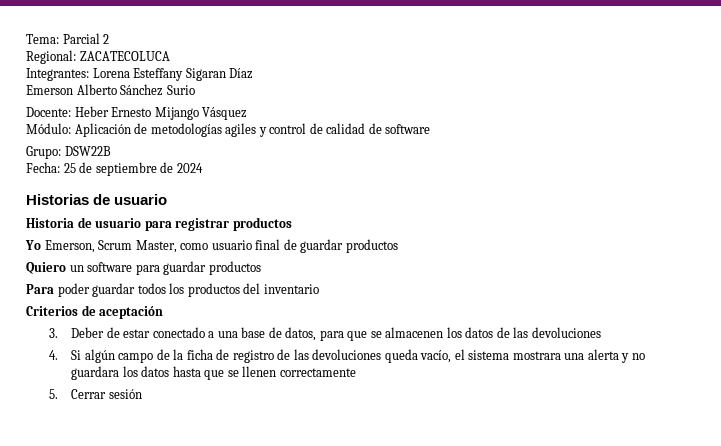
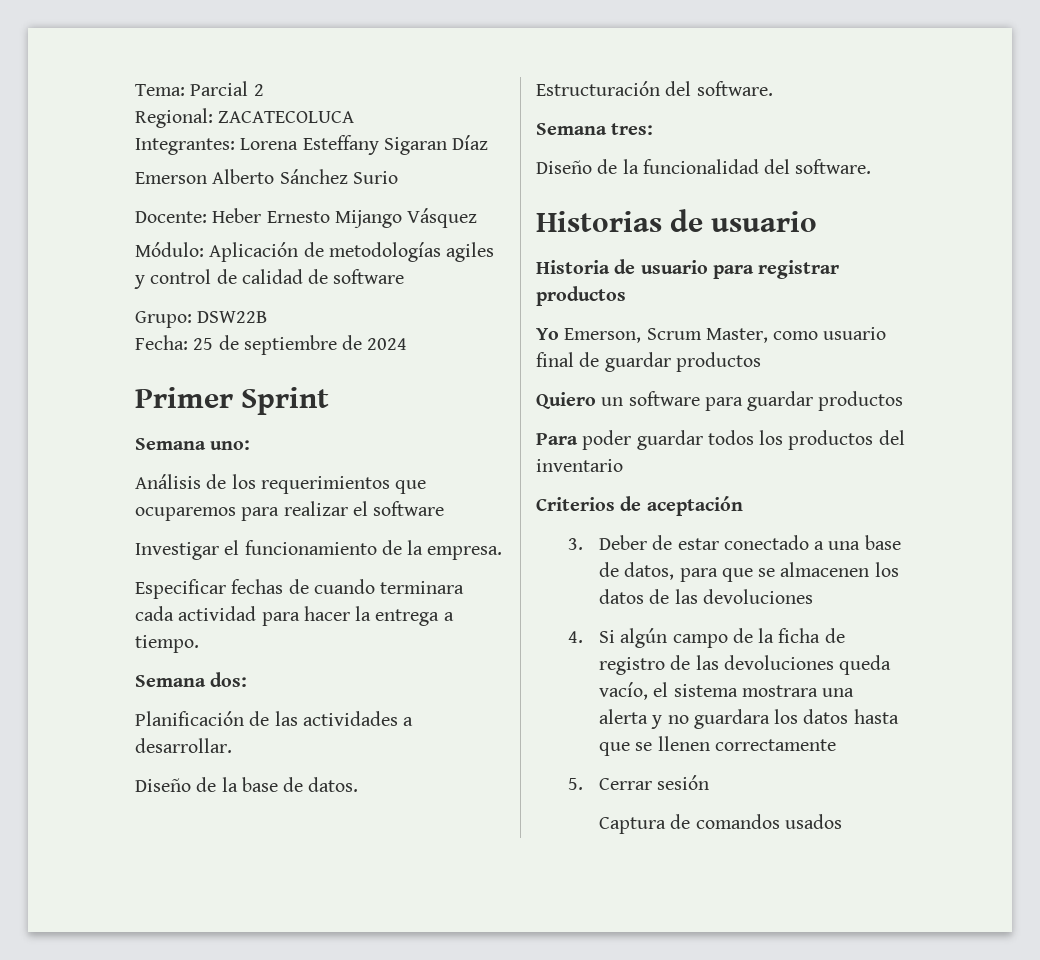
+ Primer Sprint
+ Semana uno:
+ Análisis de los requerimientos que ocuparemos para realizar el software
+ Investigar el funcionamiento de la empresa.
+ Especificar fechas de cuando terminara cada actividad para hacer la entrega a tiempo.
+ Semana dos:
+ Planificación de las actividades a desarrollar.
+ Diseño de la base de datos.
+ Estructuración del software.
+ Semana tres:
+ Diseño de la funcionalidad del software.
+ Captura de comandos usados

